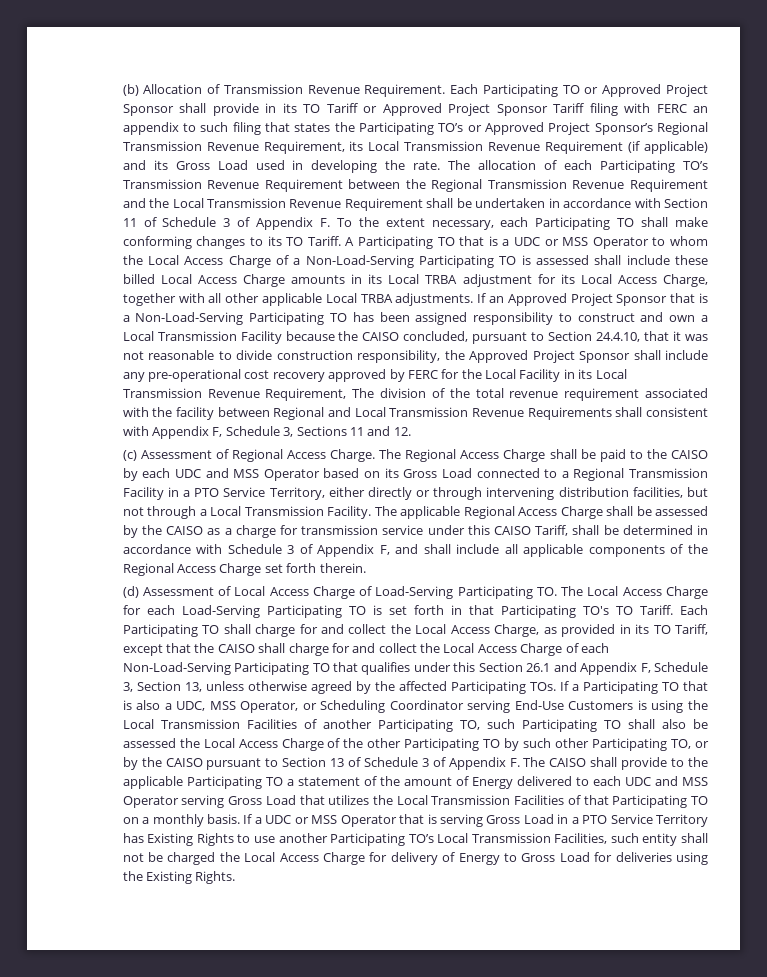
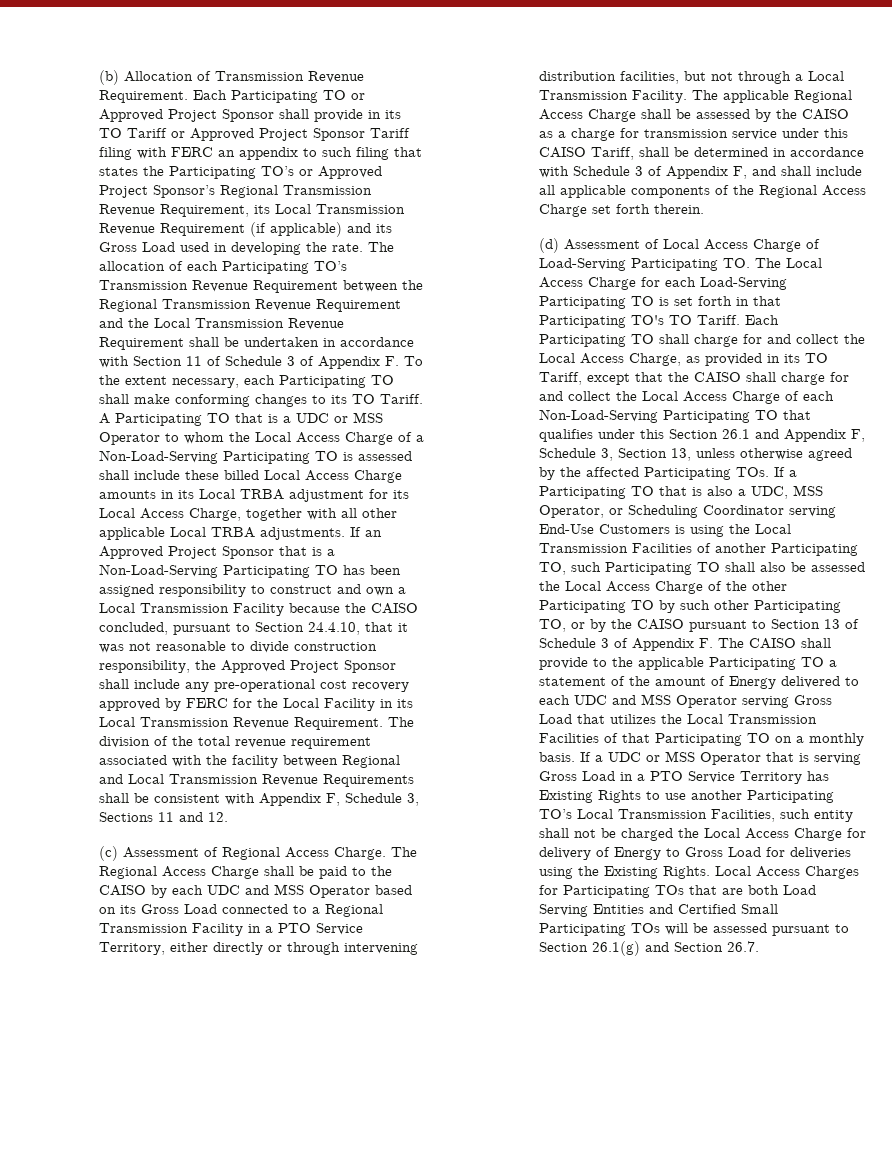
- If an Approved Project Sponsor that is a Non-Load-Serving Participating TO has been assigned responsibility to construct and own a Local Transmission Facility because the CAISO concluded, pursuant to Section 24.4.10, that it was not reasonable to divide construction responsibility, the Approved Project Sponsor shall include any pre-operational cost recovery approved by FERC for the Local Facility in its Local Transmission Revenue Requirement, The division of the total revenue requirement associated with the facility between Regional and Local Transmission Revenue Requirements shall consistent with Appendix F, Schedule 3, Sections 11 and 12.
+ If an Approved Project Sponsor that is a Non-Load-Serving Participating TO has been assigned responsibility to construct and own a Local Transmission Facility because the CAISO concluded, pursuant to Section 24.4.10, that it was not reasonable to divide construction responsibility, the Approved Project Sponsor shall include any pre-operational cost recovery approved by FERC for the Local Facility in its Local Transmission Revenue Requirement. The division of the total revenue requirement associated with the facility between Regional and Local Transmission Revenue Requirements shall be consistent with Appendix F, Schedule 3, Sections 11 and 12.
+ Local Access Charges for Participating TOs that are both Load Serving Entities and Certified Small Participating TOs will be assessed pursuant to Section 26.1(g) and Section 26.7.

